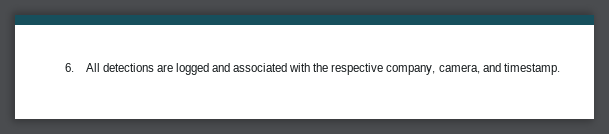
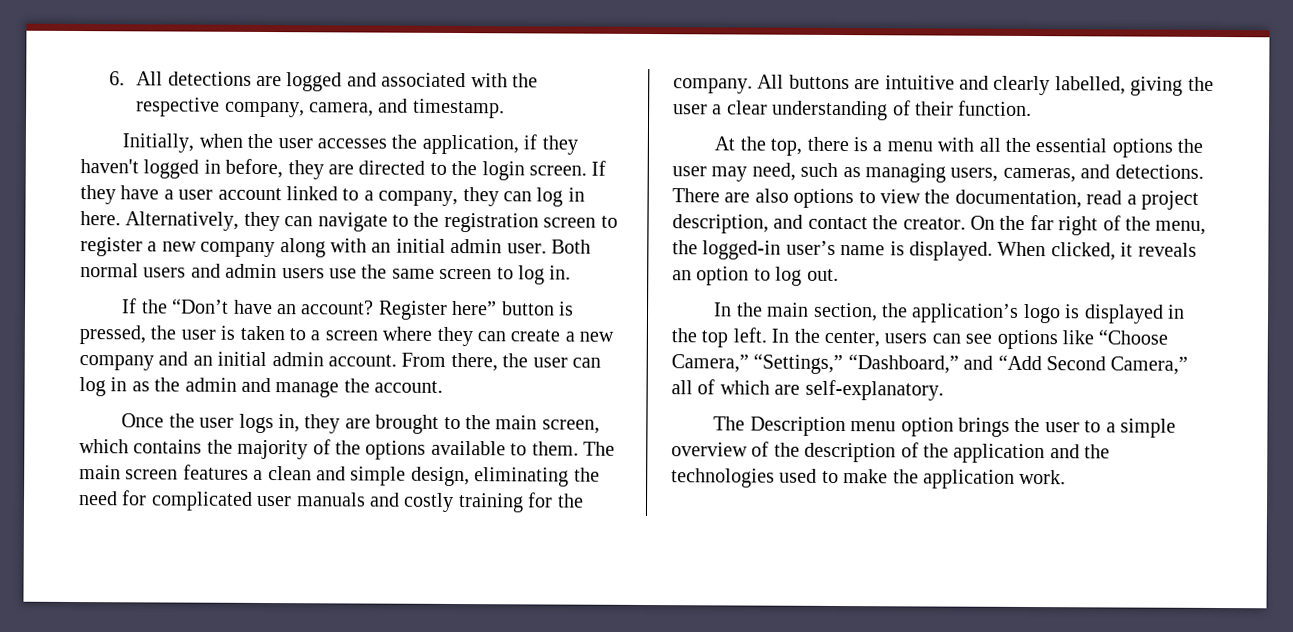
+ Initially, when the user accesses the application, if they haven't logged in before, they are directed to the login screen. If they have a user account linked to a company, they can log in here. Alternatively, they can navigate to the registration screen to register a new company along with an initial admin user. Both normal users and admin users use the same screen to log in.
+ If the “Don’t have an account? Register here” button is pressed, the user is taken to a screen where they can create a new company and an initial admin account. From there, the user can log in as the admin and manage the account.
+ Once the user logs in, they are brought to the main screen, which contains the majority of the options available to them. The main screen features a clean and simple design, eliminating the need for complicated user manuals and costly training for the company. All buttons are intuitive and clearly labelled, giving the user a clear understanding of their function.
+ At the top, there is a menu with all the essential options the user may need, such as managing users, cameras, and detections. There are also options to view the documentation, read a project description, and contact the creator. On the far right of the menu, the logged-in user’s name is displayed. When clicked, it reveals an option to log out.
+ In the main section, the application’s logo is displayed in the top left. In the center, users can see options like “Choose Camera,” “Settings,” “Dashboard,” and “Add Second Camera,” all of which are self-explanatory.
+ The Description menu option brings the user to a simple overview of the description of the application and the technologies used to make the application work.

